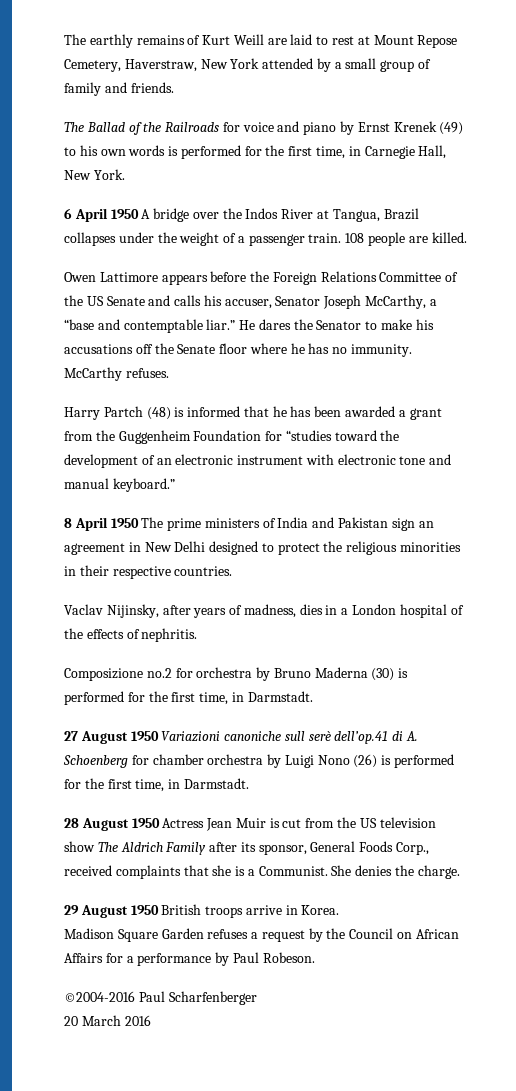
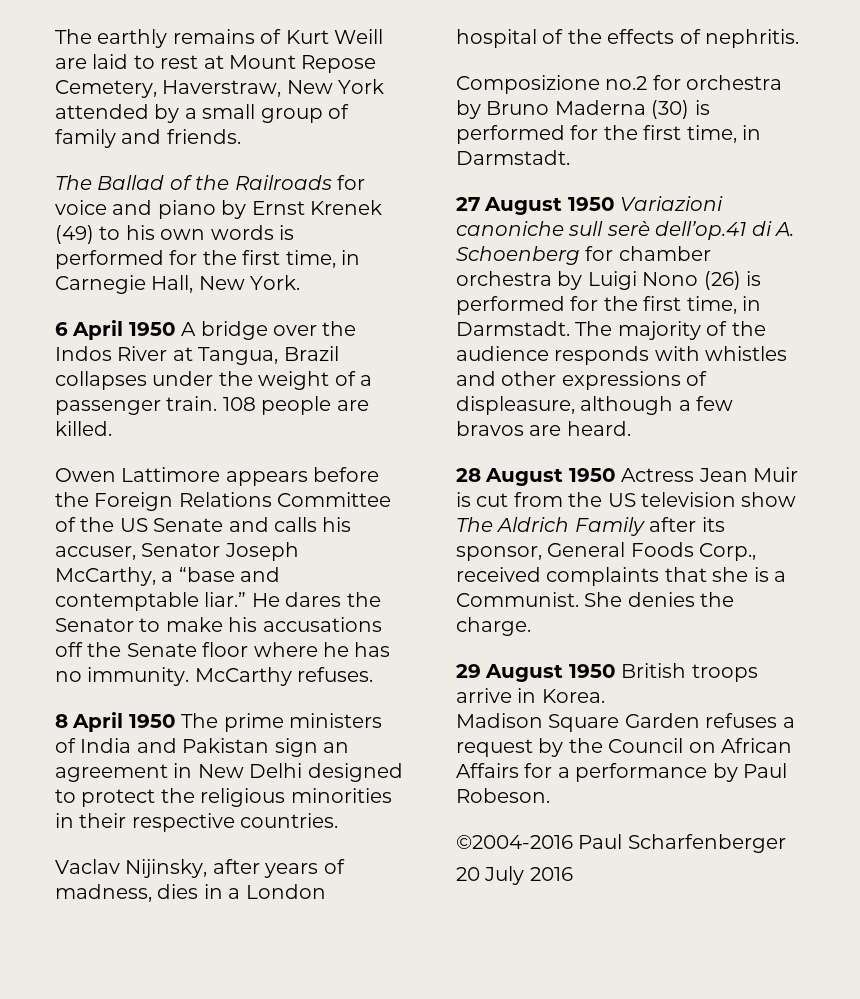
- Harry Partch (48) is informed that he has been awarded a grant from the Guggenheim Foundation for “studies toward the development of an electronic instrument with electronic tone and manual keyboard.”
+ The majority of the audience responds with whistles and other expressions of displeasure, although a few bravos are heard.
- 20 March 2016
+ 20 July 2016

